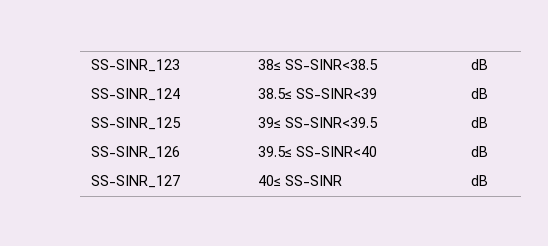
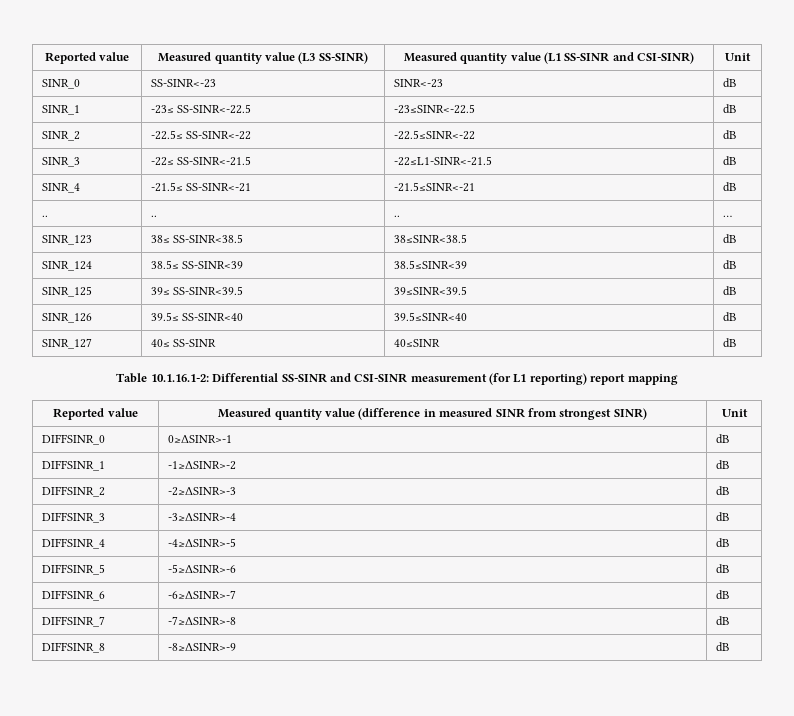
- SS-SINR_123 | 38≤ SS-SINR<38.5 | dB
- SS-SINR_124 | 38.5≤ SS-SINR<39 | dB
- SS-SINR_125 | 39≤ SS-SINR<39.5 | dB
- SS-SINR_126 | 39.5≤ SS-SINR<40 | dB
- SS-SINR_127 | 40≤ SS-SINR | dB
+ Reported value | Measured quantity value (L3 SS-SINR) | Measured quantity value (L1 SS-SINR and CSI-SINR) | Unit
+ SINR_0 | SS-SINR<-23 | SINR<-23 | dB
+ SINR_1 | -23≤ SS-SINR<-22.5 | -23≤SINR<-22.5 | dB
+ SINR_2 | -22.5≤ SS-SINR<-22 | -22.5≤SINR<-22 | dB
+ SINR_3 | -22≤ SS-SINR<-21.5 | -22≤L1-SINR<-21.5 | dB
+ SINR_4 | -21.5≤ SS-SINR<-21 | -21.5≤SINR<-21 | dB
+ .. | .. | .. | …
+ SINR_123 | 38≤ SS-SINR<38.5 | 38≤SINR<38.5 | dB
+ SINR_124 | 38.5≤ SS-SINR<39 | 38.5≤SINR<39 | dB
+ SINR_125 | 39≤ SS-SINR<39.5 | 39≤SINR<39.5 | dB
+ SINR_126 | 39.5≤ SS-SINR<40 | 39.5≤SINR<40 | dB
+ SINR_127 | 40≤ SS-SINR | 40≤SINR | dB
+ Table 10.1.16.1-2: Differential SS-SINR and CSI-SINR measurement (for L1 reporting) report mapping
+ Reported value | Measured quantity value (difference in measured SINR from strongest SINR) | Unit
+ DIFFSINR_0 | 0≥ΔSINR>-1 | dB
+ DIFFSINR_1 | -1≥ΔSINR>-2 | dB
+ DIFFSINR_2 | -2≥ΔSINR>-3 | dB
+ DIFFSINR_3 | -3≥ΔSINR>-4 | dB
+ DIFFSINR_4 | -4≥ΔSINR>-5 | dB
+ DIFFSINR_5 | -5≥ΔSINR>-6 | dB
+ DIFFSINR_6 | -6≥ΔSINR>-7 | dB
+ DIFFSINR_7 | -7≥ΔSINR>-8 | dB
+ DIFFSINR_8 | -8≥ΔSINR>-9 | dB

